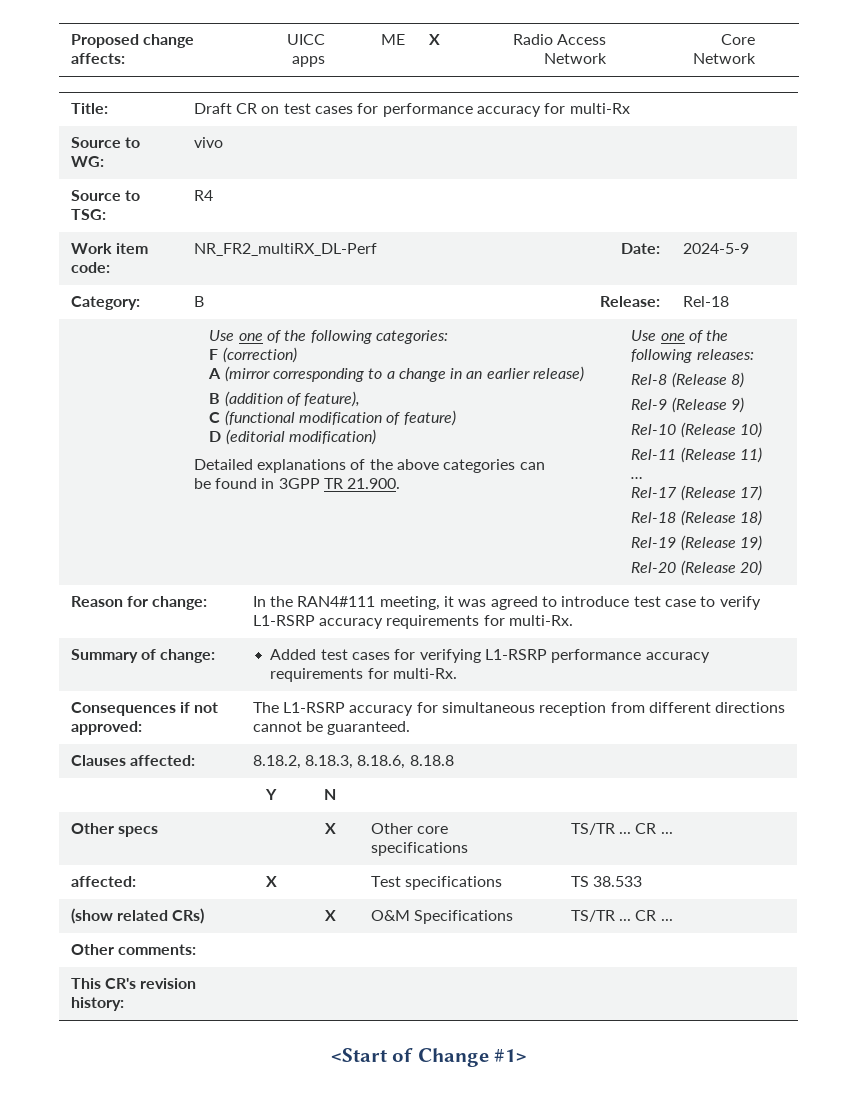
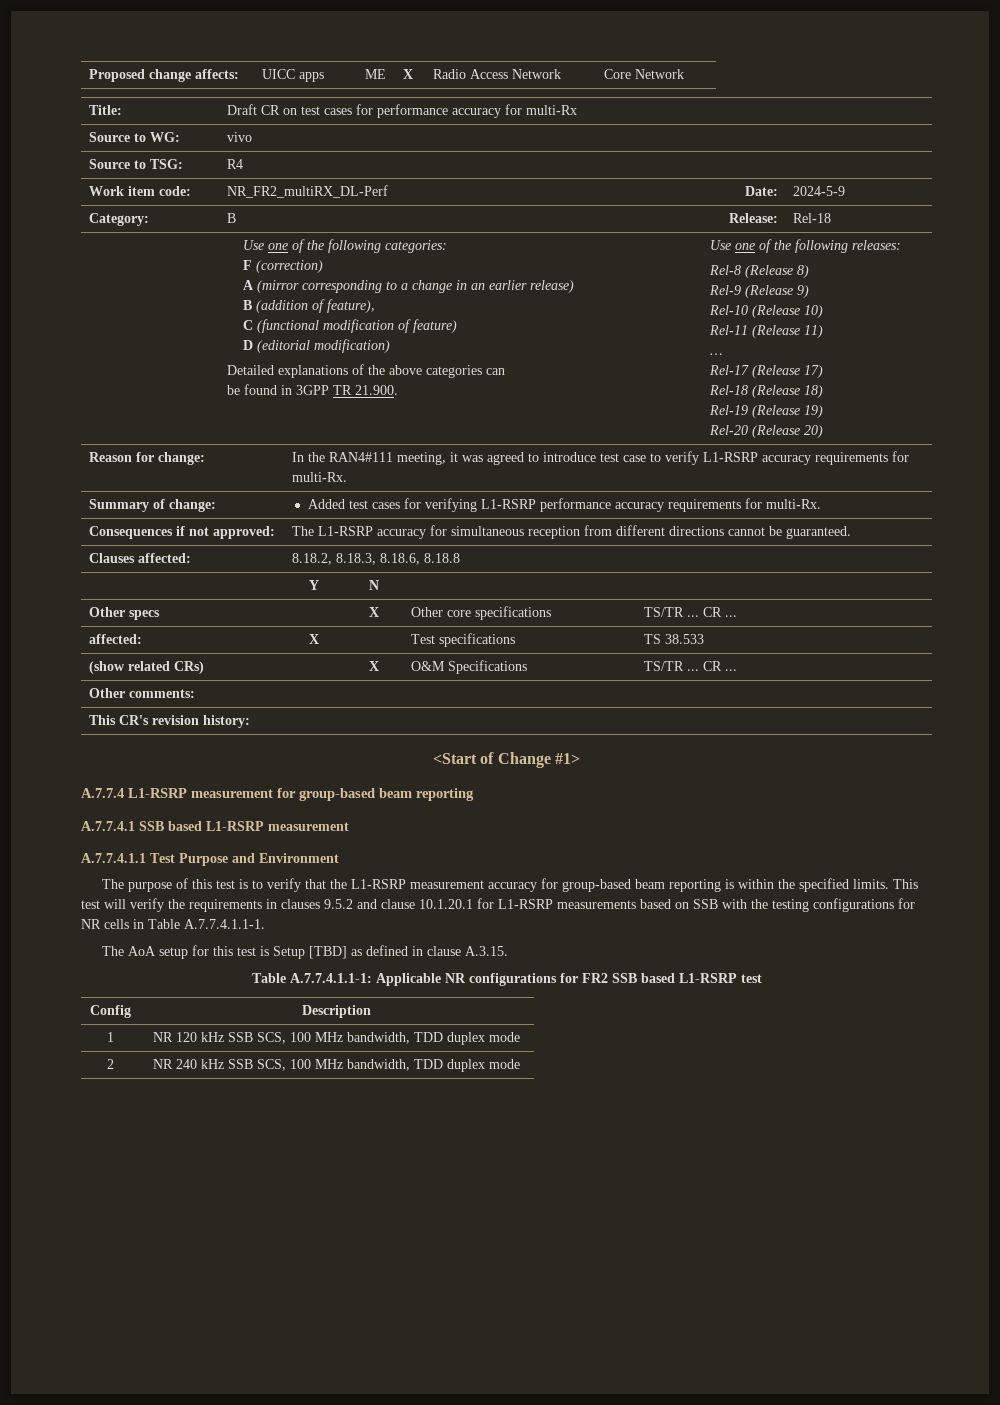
+ A.7.7.4 L1-RSRP measurement for group-based beam reporting
+ A.7.7.4.1 SSB based L1-RSRP measurement
+ A.7.7.4.1.1 Test Purpose and Environment
+ The purpose of this test is to verify that the L1-RSRP measurement accuracy for group-based beam reporting is within the specified limits. This test will verify the requirements in clauses 9.5.2 and clause 10.1.20.1 for L1-RSRP measurements based on SSB with the testing configurations for NR cells in Table A.7.7.4.1.1-1.
+ The AoA setup for this test is Setup [TBD] as defined in clause A.3.15.
+ Table A.7.7.4.1.1-1: Applicable NR configurations for FR2 SSB based L1-RSRP test
+ Config | Description
+ 1 | NR 120 kHz SSB SCS, 100 MHz bandwidth, TDD duplex mode
+ 2 | NR 240 kHz SSB SCS, 100 MHz bandwidth, TDD duplex mode

